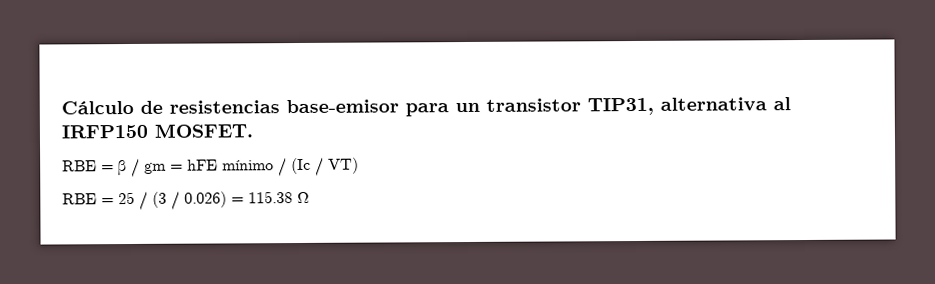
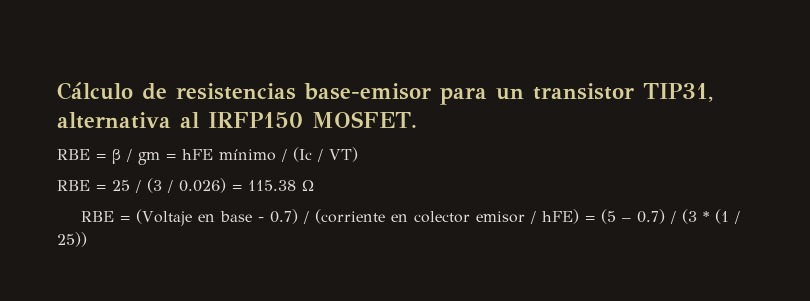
+ RBE = (Voltaje en base - 0.7) / (corriente en colector emisor / hFE) = (5 – 0.7) / (3 * (1 / 25))

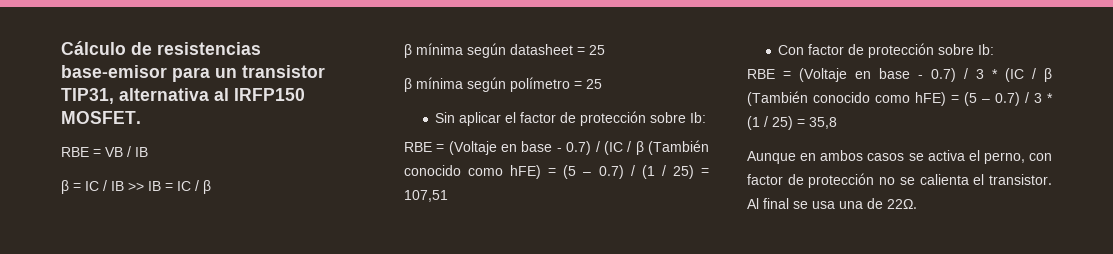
- RBE = β / gm = hFE mínimo / (Ic / VT)
- RBE = 25 / (3 / 0.026) = 115.38 Ω
- RBE = (Voltaje en base - 0.7) / (corriente en colector emisor / hFE) = (5 – 0.7) / (3 * (1 / 25))
+ RBE = VB / IB
+ β = IC / IB >> IB = IC / β
+ β mínima según datasheet = 25
+ β mínima según polímetro = 25
+ Sin aplicar el factor de protección sobre Ib:
+ RBE = (Voltaje en base - 0.7) / (IC / β (También conocido como hFE) = (5 – 0.7) / (1 / 25) = 107,51
+ Con factor de protección sobre Ib:
+ RBE = (Voltaje en base - 0.7) / 3 * (IC / β (También conocido como hFE) = (5 – 0.7) / 3 * (1 / 25) = 35,8
+ Aunque en ambos casos se activa el perno, con factor de protección no se calienta el transistor. Al final se usa una de 22Ω.

